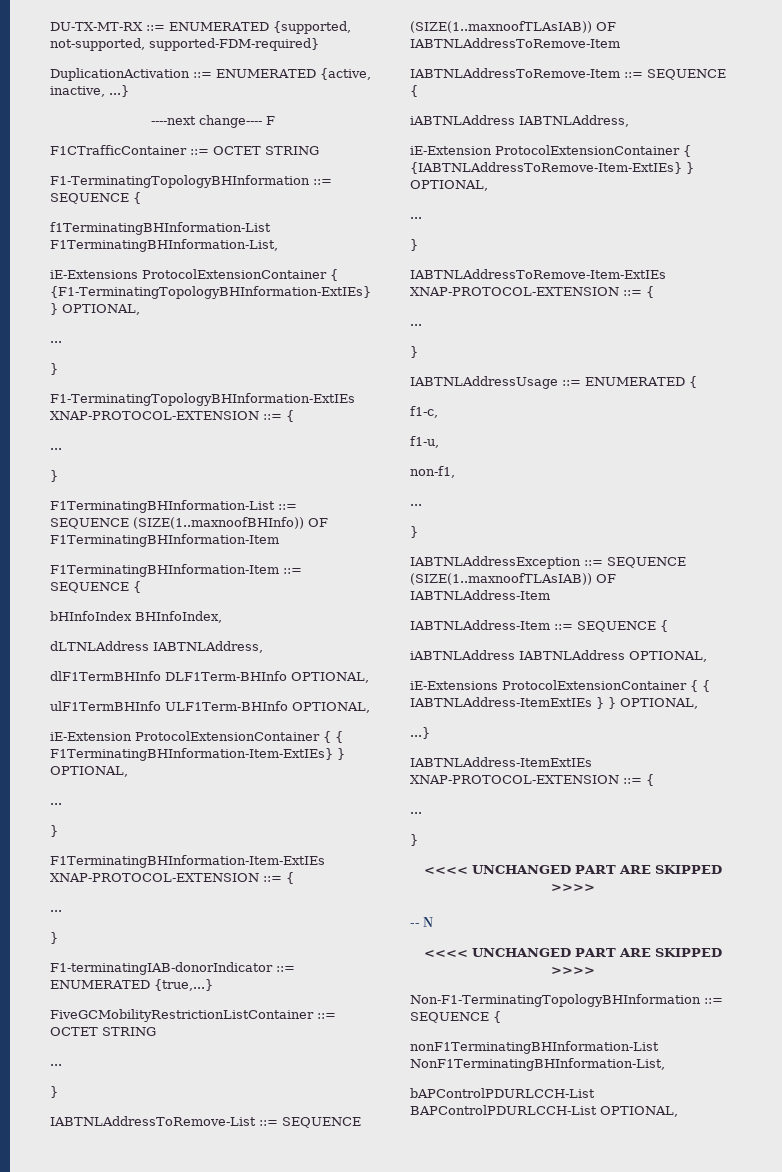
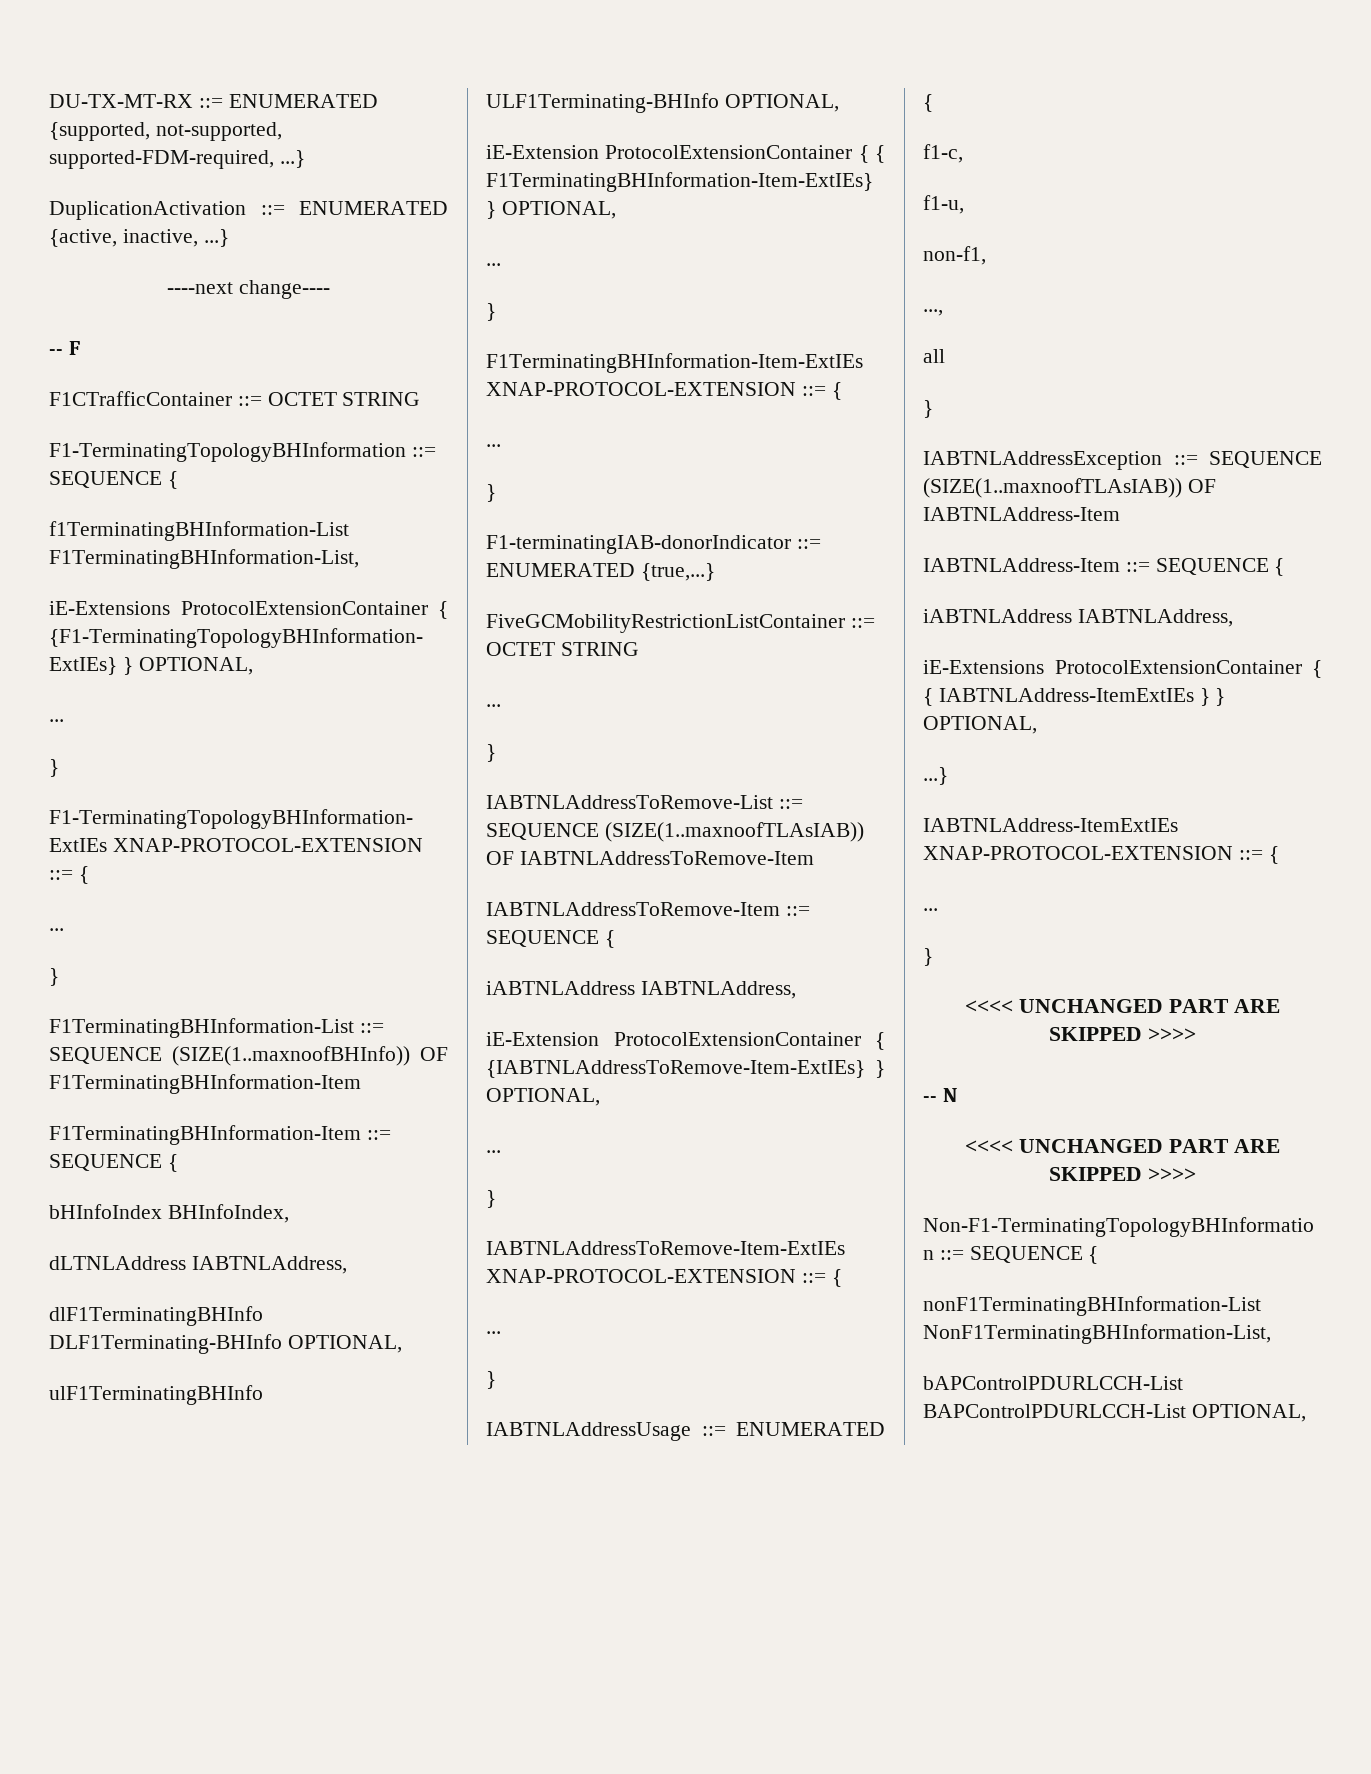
- DU-TX-MT-RX ::= ENUMERATED {supported, not-supported, supported-FDM-required}
+ DU-TX-MT-RX ::= ENUMERATED {supported, not-supported, supported-FDM-required, ...}
- ----next change---- F
+ ----next change----
+ -- F
- dlF1TermBHInfo DLF1Term-BHInfo OPTIONAL,
- ulF1TermBHInfo ULF1Term-BHInfo OPTIONAL,
+ dlF1TerminatingBHInfo DLF1Terminating-BHInfo OPTIONAL,
+ ulF1TerminatingBHInfo ULF1Terminating-BHInfo OPTIONAL,
  non-f1,
- ...
+ ...,
+ all
  IABTNLAddress-Item ::= SEQUENCE {
- iABTNLAddress IABTNLAddress OPTIONAL,
+ iABTNLAddress IABTNLAddress,

